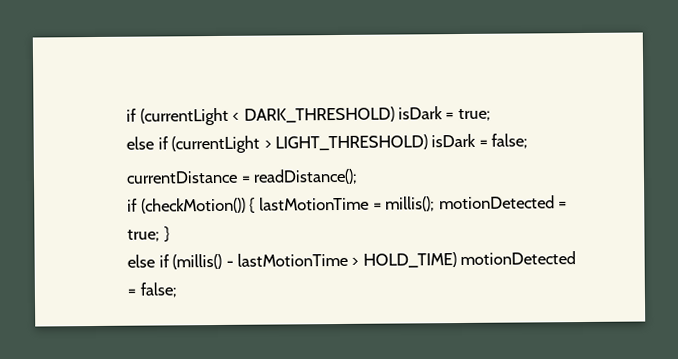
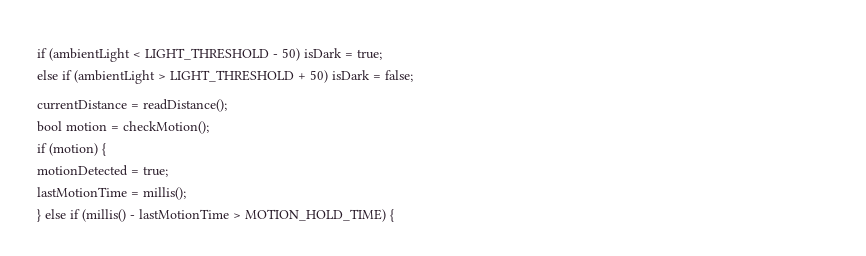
- if (currentLight < DARK_THRESHOLD) isDark = true;
+ if (ambientLight < LIGHT_THRESHOLD - 50) isDark = true;
- else if (currentLight > LIGHT_THRESHOLD) isDark = false;
+ else if (ambientLight > LIGHT_THRESHOLD + 50) isDark = false;
- if (checkMotion()) { lastMotionTime = millis(); motionDetected = true; }
- else if (millis() - lastMotionTime > HOLD_TIME) motionDetected = false;
+ bool motion = checkMotion();
+ if (motion) {
+ motionDetected = true;
+ lastMotionTime = millis();
+ } else if (millis() - lastMotionTime > MOTION_HOLD_TIME) {

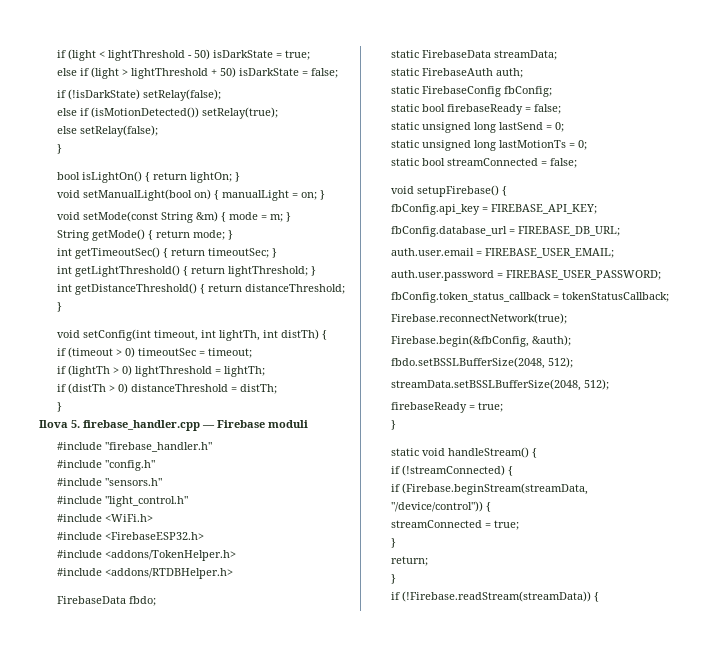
- if (ambientLight < LIGHT_THRESHOLD - 50) isDark = true;
+ if (light < lightThreshold - 50) isDarkState = true;
- else if (ambientLight > LIGHT_THRESHOLD + 50) isDark = false;
- currentDistance = readDistance();
- bool motion = checkMotion();
- if (motion) {
- motionDetected = true;
- lastMotionTime = millis();
- } else if (millis() - lastMotionTime > MOTION_HOLD_TIME) {
+ else if (light > lightThreshold + 50) isDarkState = false;
+ if (!isDarkState) setRelay(false);
+ else if (isMotionDetected()) setRelay(true);
+ else setRelay(false);
+ }
+ bool isLightOn() { return lightOn; }
+ void setManualLight(bool on) { manualLight = on; }
+ void setMode(const String &m) { mode = m; }
+ String getMode() { return mode; }
+ int getTimeoutSec() { return timeoutSec; }
+ int getLightThreshold() { return lightThreshold; }
+ int getDistanceThreshold() { return distanceThreshold; }
+ void setConfig(int timeout, int lightTh, int distTh) {
+ if (timeout > 0) timeoutSec = timeout;
+ if (lightTh > 0) lightThreshold = lightTh;
+ if (distTh > 0) distanceThreshold = distTh;
+ }
+ Ilova 5. firebase_handler.cpp — Firebase moduli
+ #include "firebase_handler.h"
+ #include "config.h"
+ #include "sensors.h"
+ #include "light_control.h"
+ #include <WiFi.h>
+ #include <FirebaseESP32.h>
+ #include <addons/TokenHelper.h>
+ #include <addons/RTDBHelper.h>
+ FirebaseData fbdo;
+ static FirebaseData streamData;
+ static FirebaseAuth auth;
+ static FirebaseConfig fbConfig;
+ static bool firebaseReady = false;
+ static unsigned long lastSend = 0;
+ static unsigned long lastMotionTs = 0;
+ static bool streamConnected = false;
+ void setupFirebase() {
+ fbConfig.api_key = FIREBASE_API_KEY;
+ fbConfig.database_url = FIREBASE_DB_URL;
+ auth.user.email = FIREBASE_USER_EMAIL;
+ auth.user.password = FIREBASE_USER_PASSWORD;
+ fbConfig.token_status_callback = tokenStatusCallback;
+ Firebase.reconnectNetwork(true);
+ Firebase.begin(&fbConfig, &auth);
+ fbdo.setBSSLBufferSize(2048, 512);
+ streamData.setBSSLBufferSize(2048, 512);
+ firebaseReady = true;
+ }
+ static void handleStream() {
+ if (!streamConnected) {
+ if (Firebase.beginStream(streamData, "/device/control")) {
+ streamConnected = true;
+ }
+ return;
+ }
+ if (!Firebase.readStream(streamData)) {

